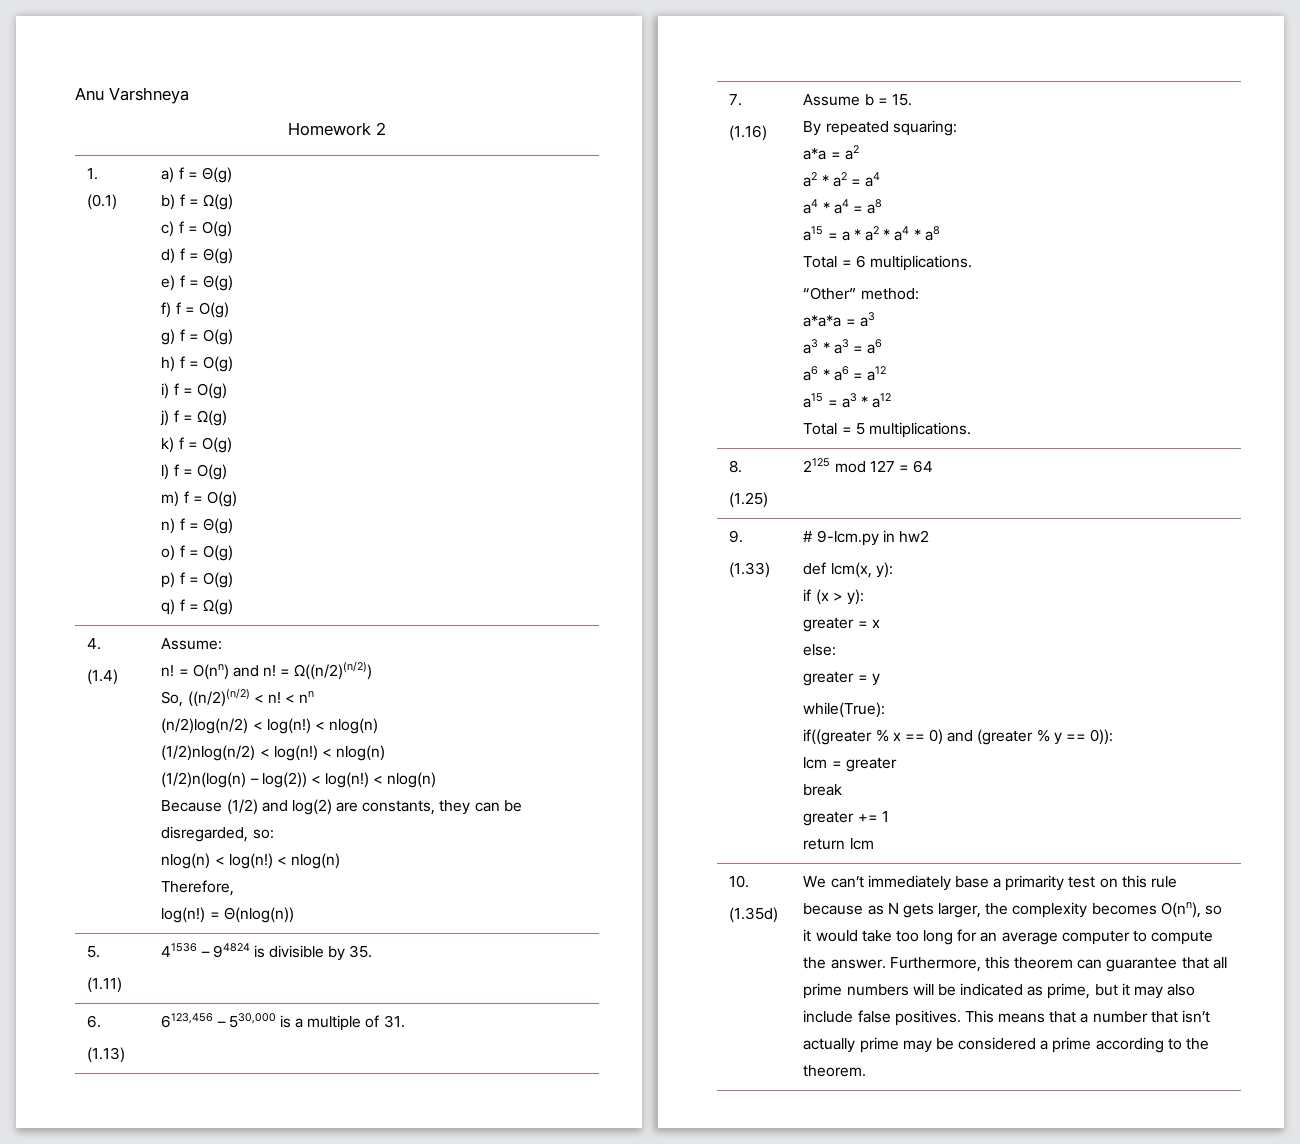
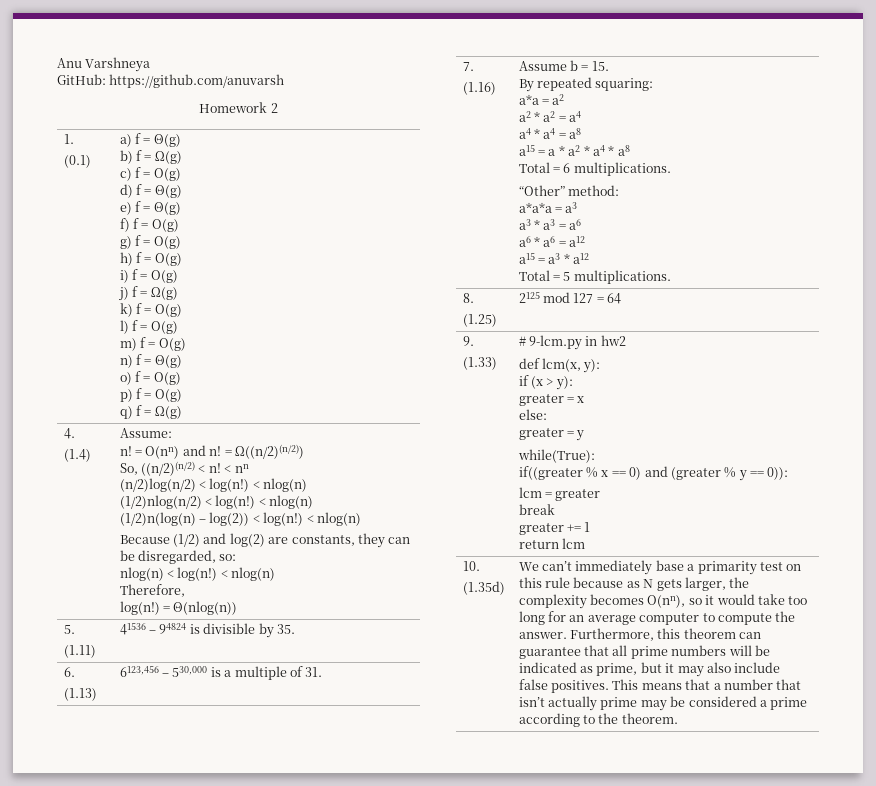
+ GitHub: https://github.com/anuvarsh

